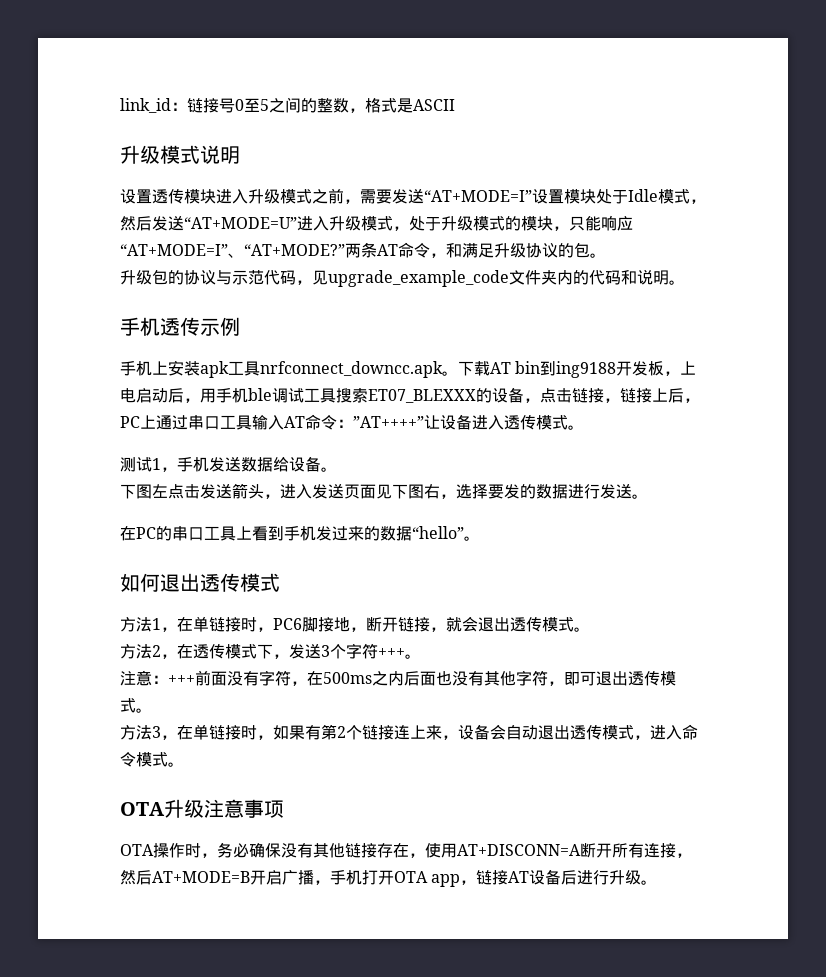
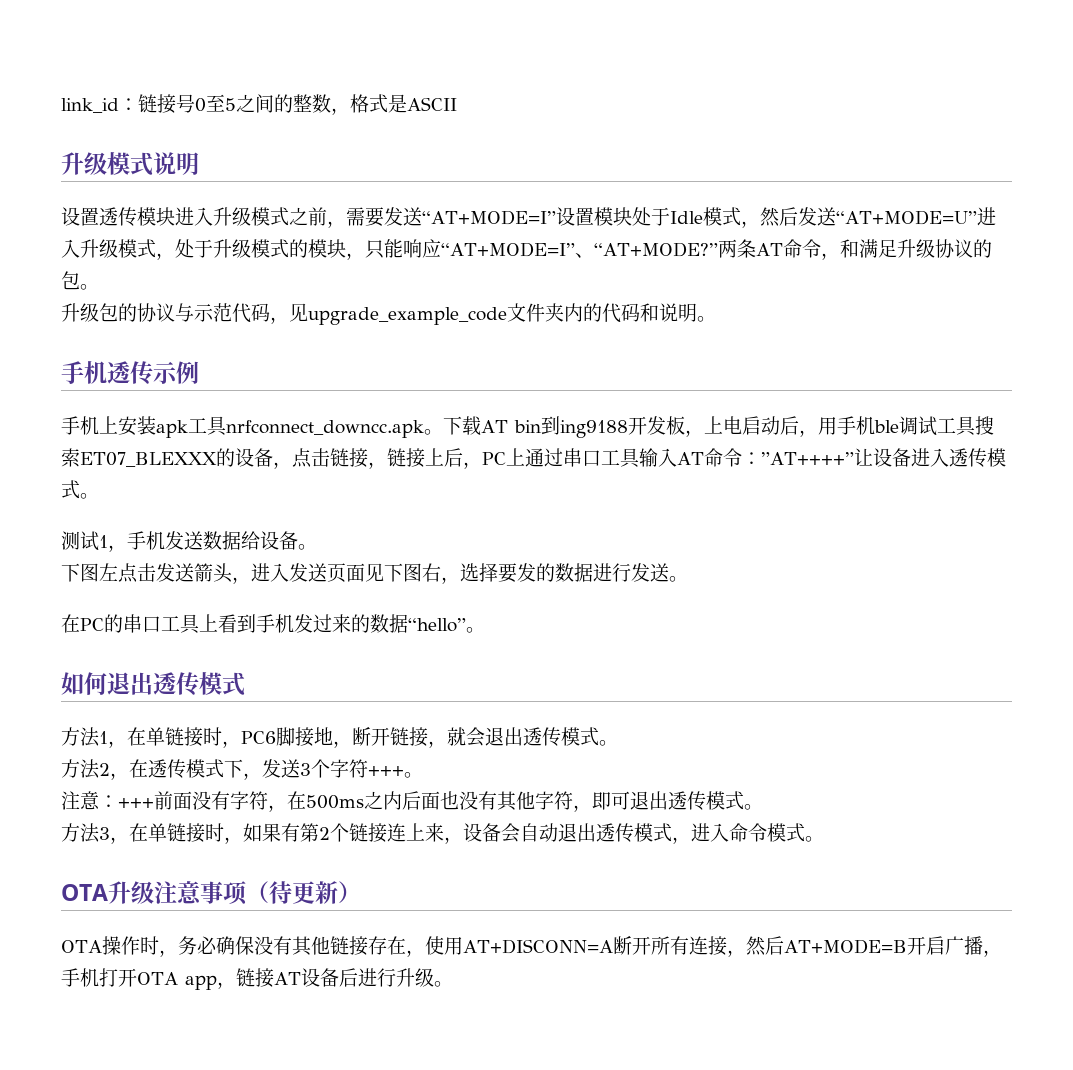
- OTA升级注意事项
+ OTA升级注意事项（待更新）

